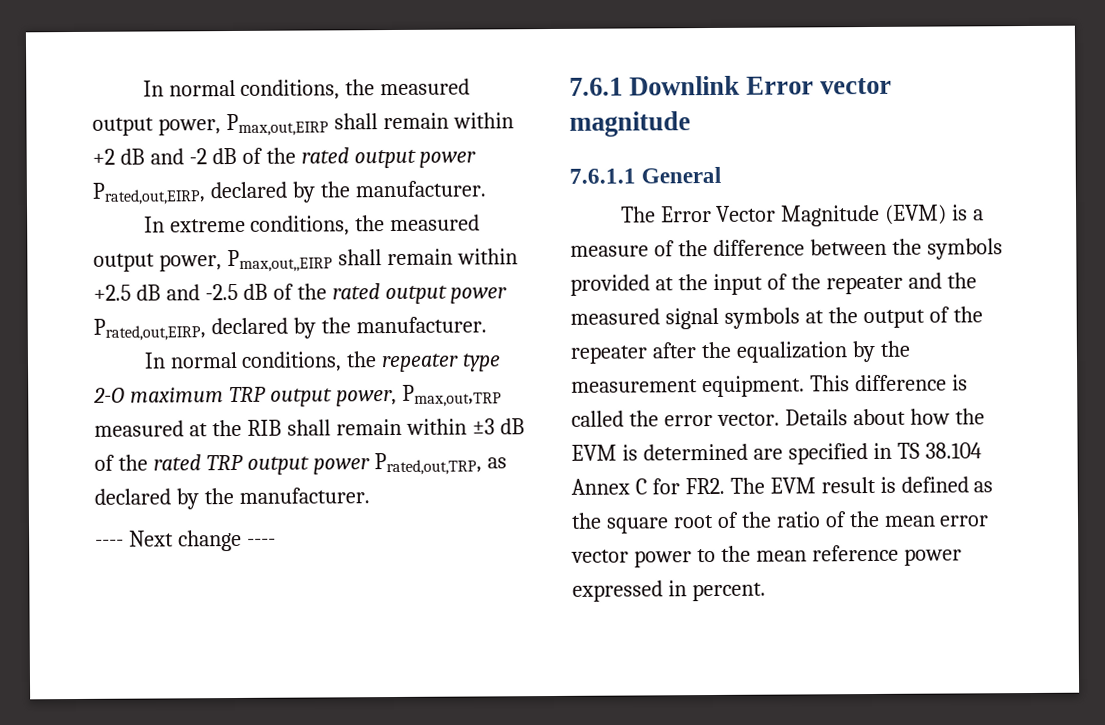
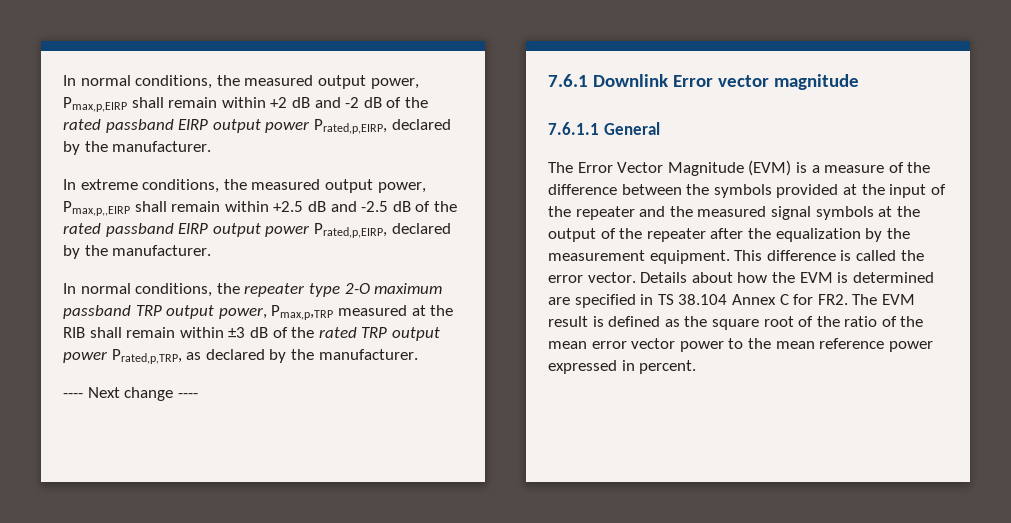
- In normal conditions, the measured output power, Pmax,out,EIRP shall remain within +2 dB and -2 dB of the rated output power Prated,out,EIRP, declared by the manufacturer.
+ In normal conditions, the measured output power, Pmax,p,EIRP shall remain within +2 dB and -2 dB of the rated passband EIRP output power Prated,p,EIRP, declared by the manufacturer.
- In extreme conditions, the measured output power, Pmax,out,,EIRP shall remain within +2.5 dB and -2.5 dB of the rated output power Prated,out,EIRP, declared by the manufacturer.
+ In extreme conditions, the measured output power, Pmax,p,,EIRP shall remain within +2.5 dB and -2.5 dB of the rated passband EIRP output power Prated,p,EIRP, declared by the manufacturer.
- In normal conditions, the repeater type 2-O maximum TRP output power, Pmax,out,TRP measured at the RIB shall remain within ±3 dB of the rated TRP output power Prated,out,TRP, as declared by the manufacturer.
+ In normal conditions, the repeater type 2-O maximum passband TRP output power, Pmax,p,TRP measured at the RIB shall remain within ±3 dB of the rated TRP output power Prated,p,TRP, as declared by the manufacturer.

